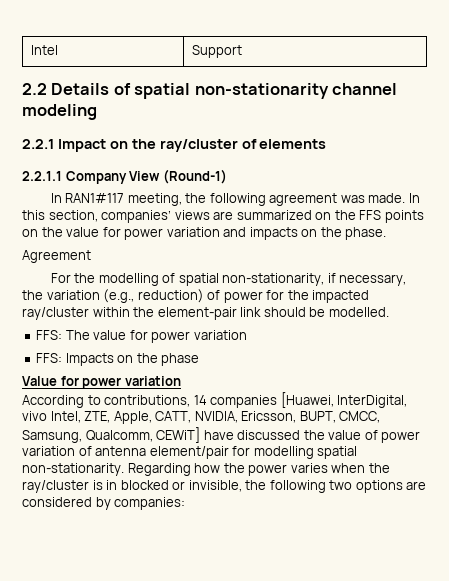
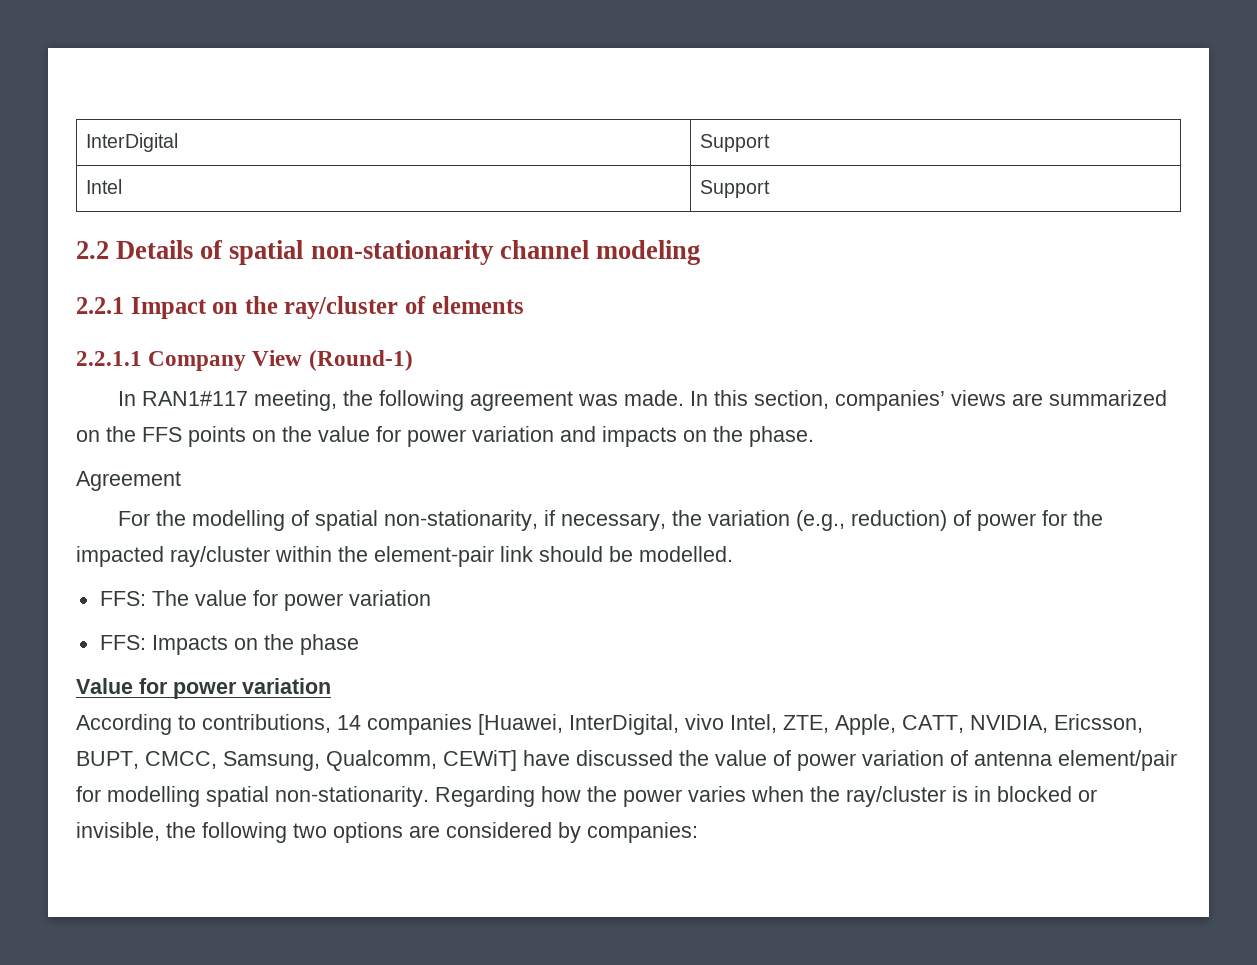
+ InterDigital | Support

